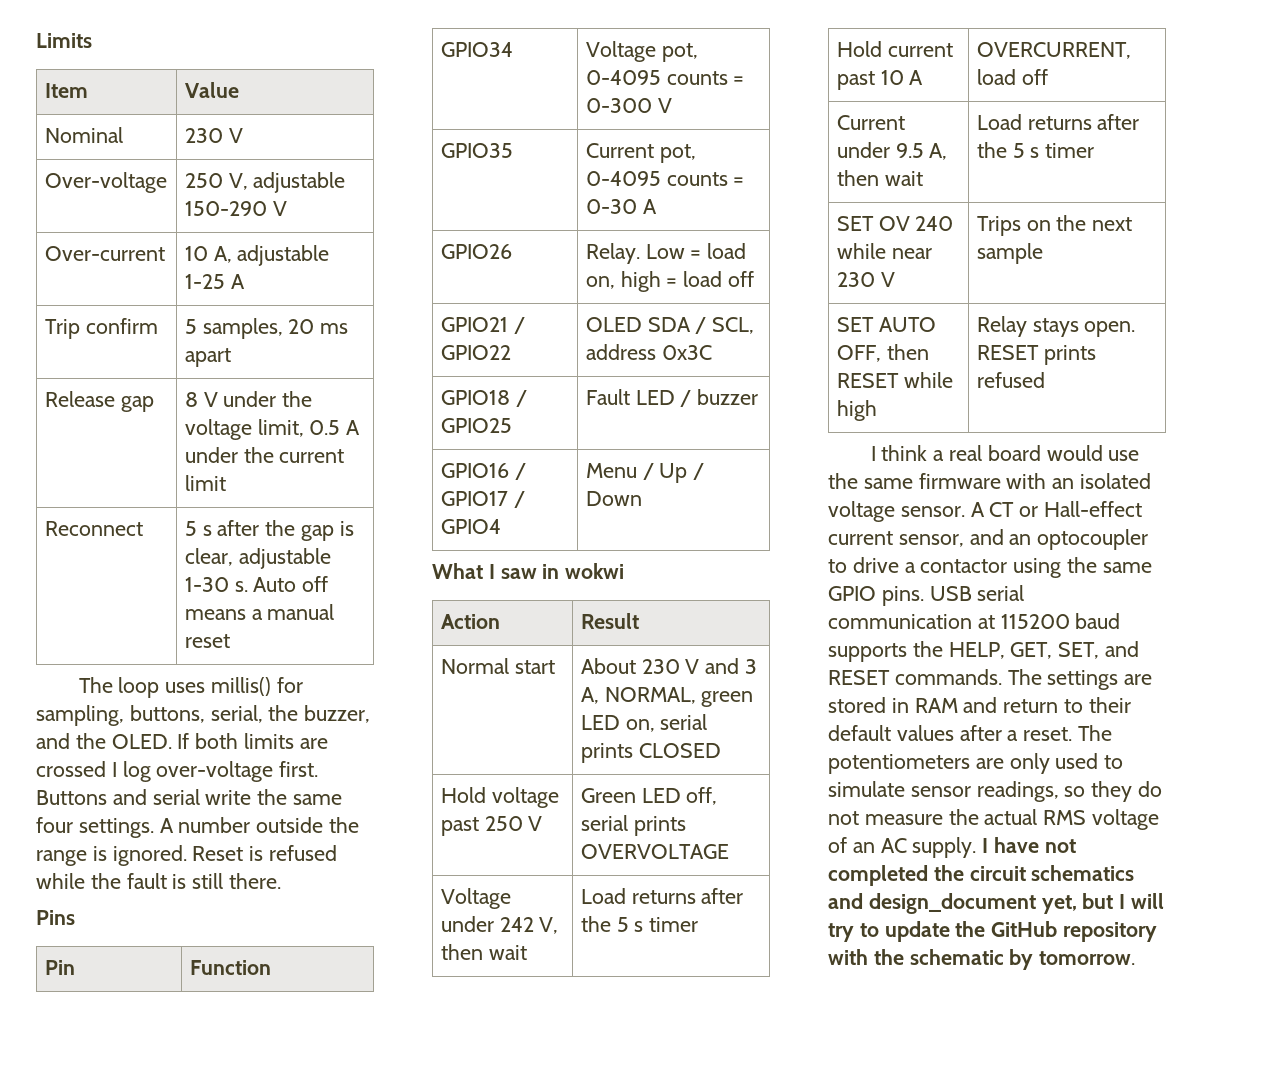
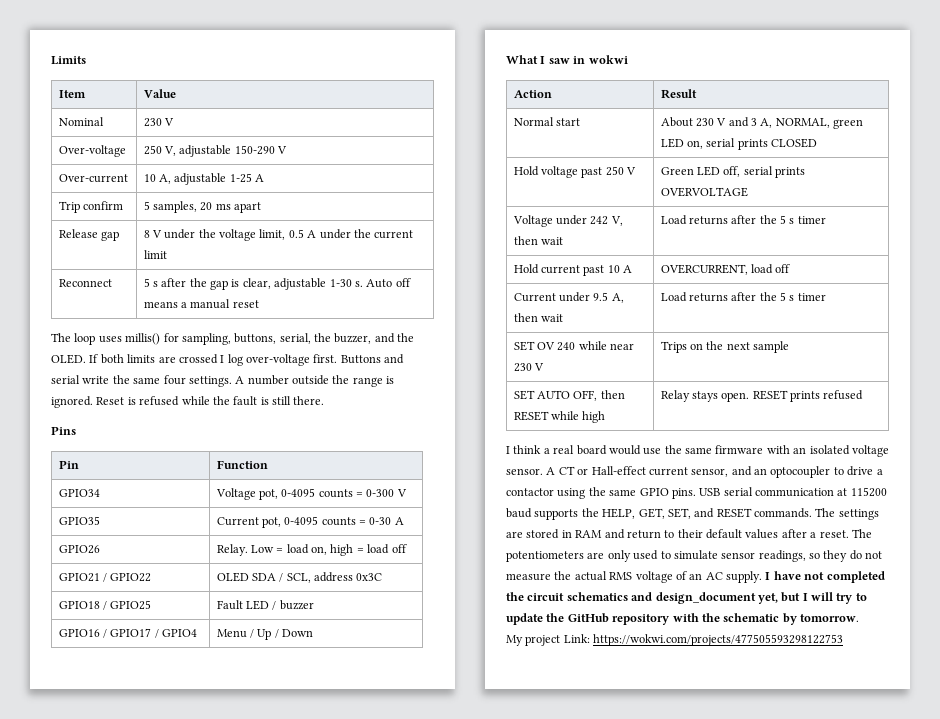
+ My project Link: https://wokwi.com/projects/477505593298122753

